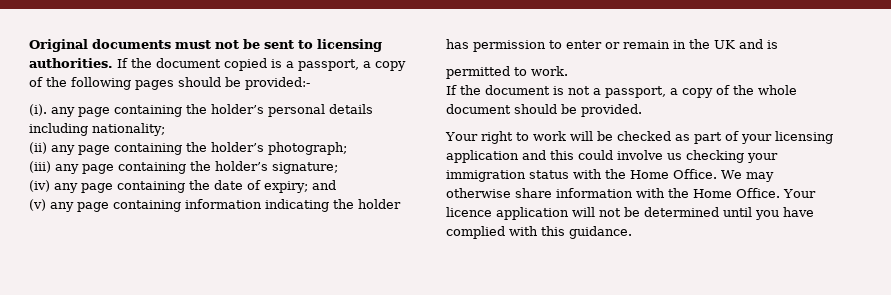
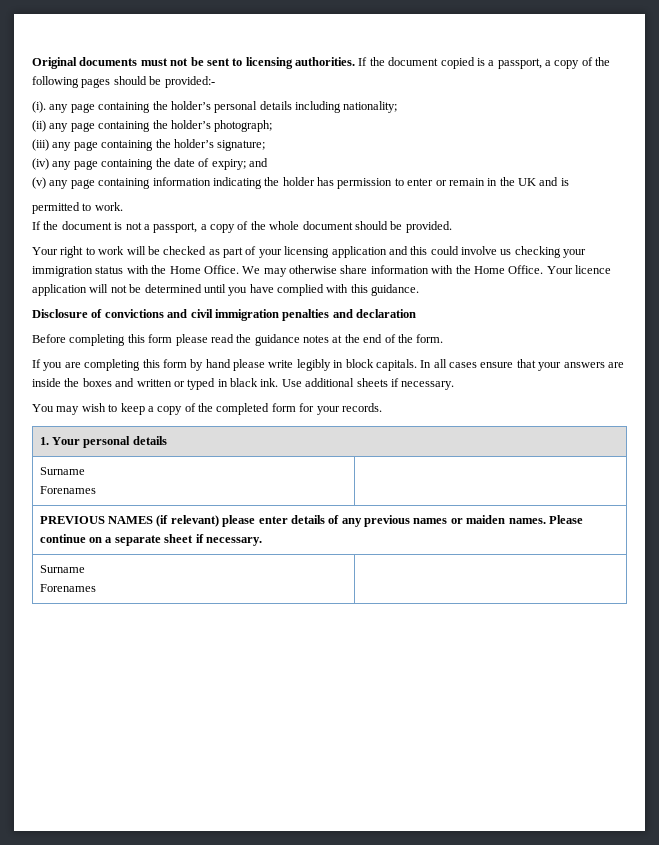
+ Disclosure of convictions and civil immigration penalties and declaration
+ Before completing this form please read the guidance notes at the end of the form.
+ If you are completing this form by hand please write legibly in block capitals. In all cases ensure that your answers are inside the boxes and written or typed in black ink. Use additional sheets if necessary.
+ You may wish to keep a copy of the completed form for your records.
+ 1. Your personal details
+ Surname
+ Forenames |
+ PREVIOUS NAMES (if relevant) please enter details of any previous names or maiden names. Please continue on a separate sheet if necessary.
+ Surname
+ Forenames |

